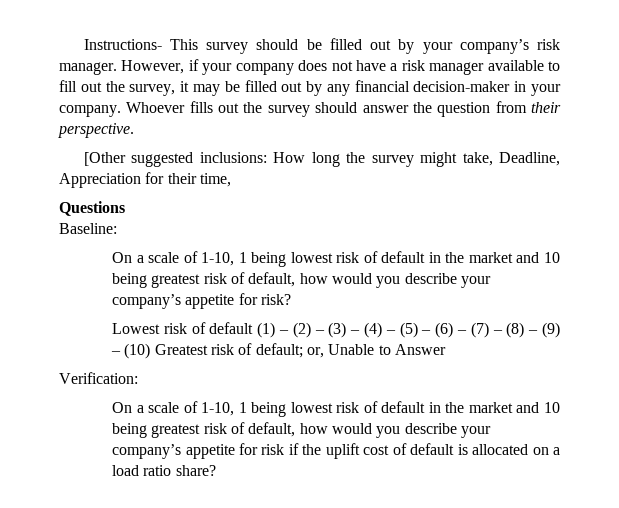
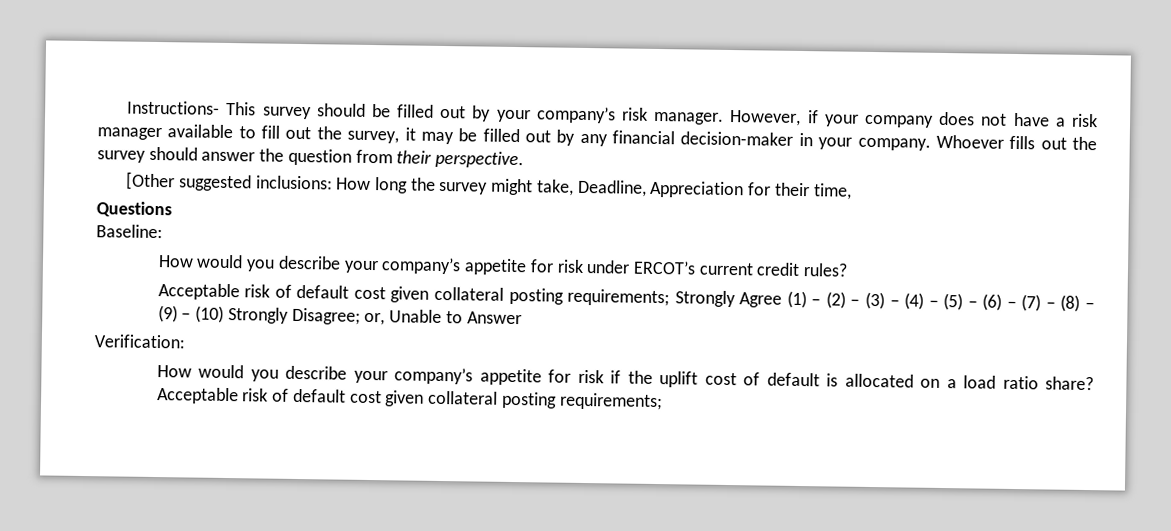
- On a scale of 1-10, 1 being lowest risk of default in the market and 10 being greatest risk of default, how would you describe your company’s appetite for risk?
- Lowest risk of default (1) – (2) – (3) – (4) – (5) – (6) – (7) – (8) – (9) – (10) Greatest risk of default; or, Unable to Answer
+ How would you describe your company’s appetite for risk under ERCOT’s current credit rules?
+ Acceptable risk of default cost given collateral posting requirements; Strongly Agree (1) – (2) – (3) – (4) – (5) – (6) – (7) – (8) – (9) – (10) Strongly Disagree; or, Unable to Answer
- On a scale of 1-10, 1 being lowest risk of default in the market and 10 being greatest risk of default, how would you describe your company’s appetite for risk if the uplift cost of default is allocated on a load ratio share?
+ How would you describe your company’s appetite for risk if the uplift cost of default is allocated on a load ratio share? Acceptable risk of default cost given collateral posting requirements;

